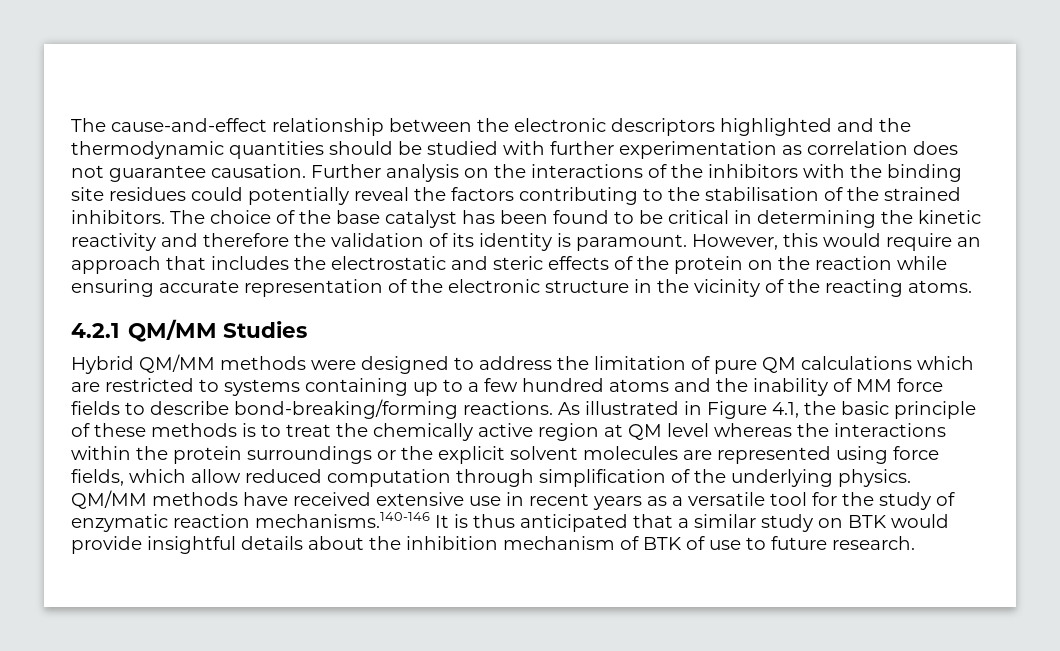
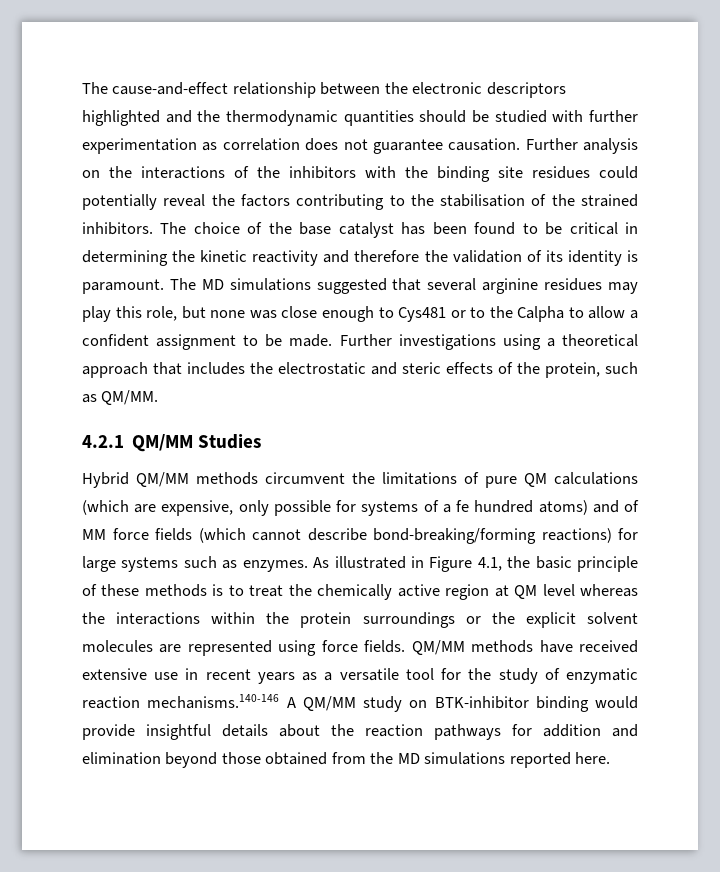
- However, this would require an approach that includes the electrostatic and steric effects of the protein on the reaction while ensuring accurate representation of the electronic structure in the vicinity of the reacting atoms.
+ The MD simulations suggested that several arginine residues may play this role, but none was close enough to Cys481 or to the Calpha to allow a confident assignment to be made. Further investigations using a theoretical approach that includes the electrostatic and steric effects of the protein, such as QM/MM.
- Hybrid QM/MM methods were designed to address the limitation of pure QM calculations which are restricted to systems containing up to a few hundred atoms and the inability of MM force fields to describe bond-breaking/forming reactions.
+ Hybrid QM/MM methods circumvent the limitations of pure QM calculations (which are expensive, only possible for systems of a fe hundred atoms) and of MM force fields (which cannot describe bond-breaking/forming reactions) for large systems such as enzymes.
- As illustrated in Figure 4.1, the basic principle of these methods is to treat the chemically active region at QM level whereas the interactions within the protein surroundings or the explicit solvent molecules are represented using force fields, which allow reduced computation through simplification of the underlying physics.
+ As illustrated in Figure 4.1, the basic principle of these methods is to treat the chemically active region at QM level whereas the interactions within the protein surroundings or the explicit solvent molecules are represented using force fields.
- QM/MM methods have received extensive use in recent years as a versatile tool for the study of enzymatic reaction mechanisms.140-146 It is thus anticipated that a similar study on BTK would provide insightful details about the inhibition mechanism of BTK of use to future research.
+ QM/MM methods have received extensive use in recent years as a versatile tool for the study of enzymatic reaction mechanisms.140-146 A QM/MM study on BTK-inhibitor binding would provide insightful details about the reaction pathways for addition and elimination beyond those obtained from the MD simulations reported here.

